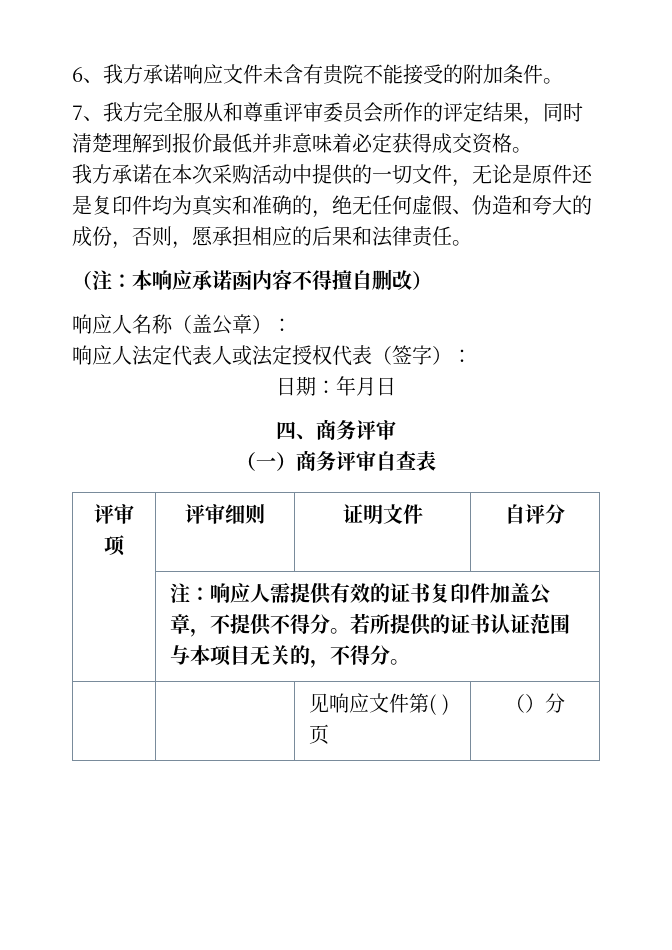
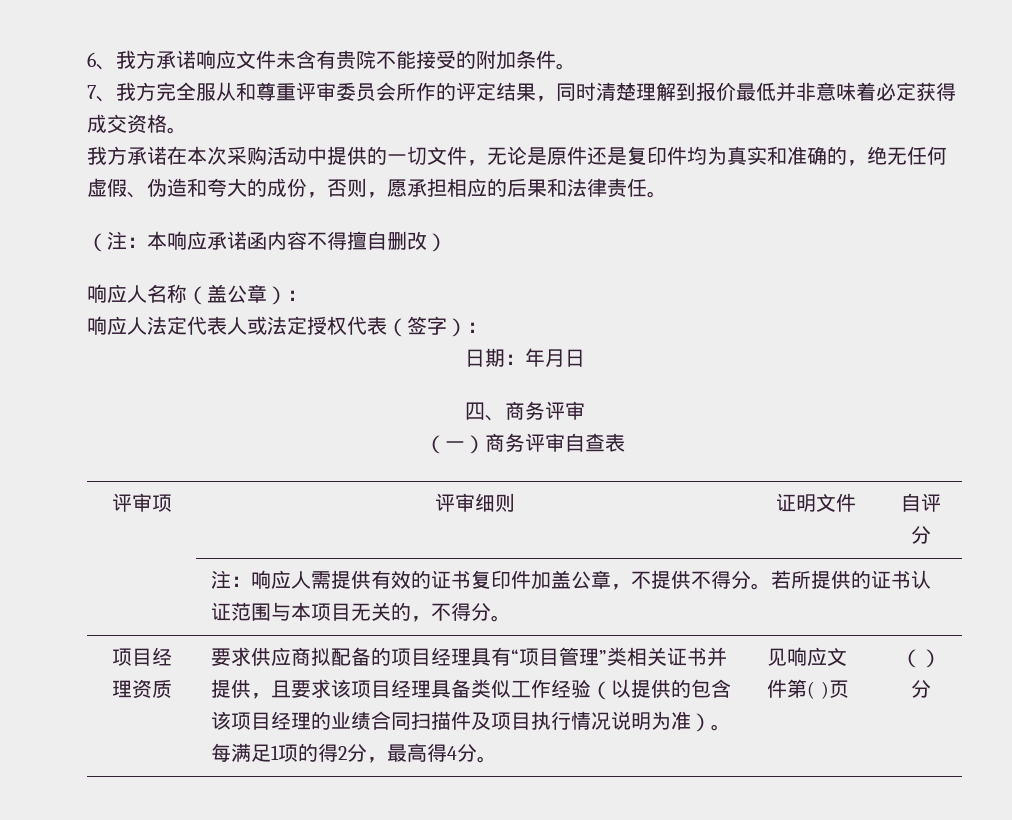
+ 项目经理资质 | 要求供应商拟配备的项目经理具有“项目管理”类相关证书并提供，且要求该项目经理具备类似工作经验（以提供的包含该项目经理的业绩合同扫描件及项目执行情况说明为准）。每满足1项的得2分，最高得4分。

